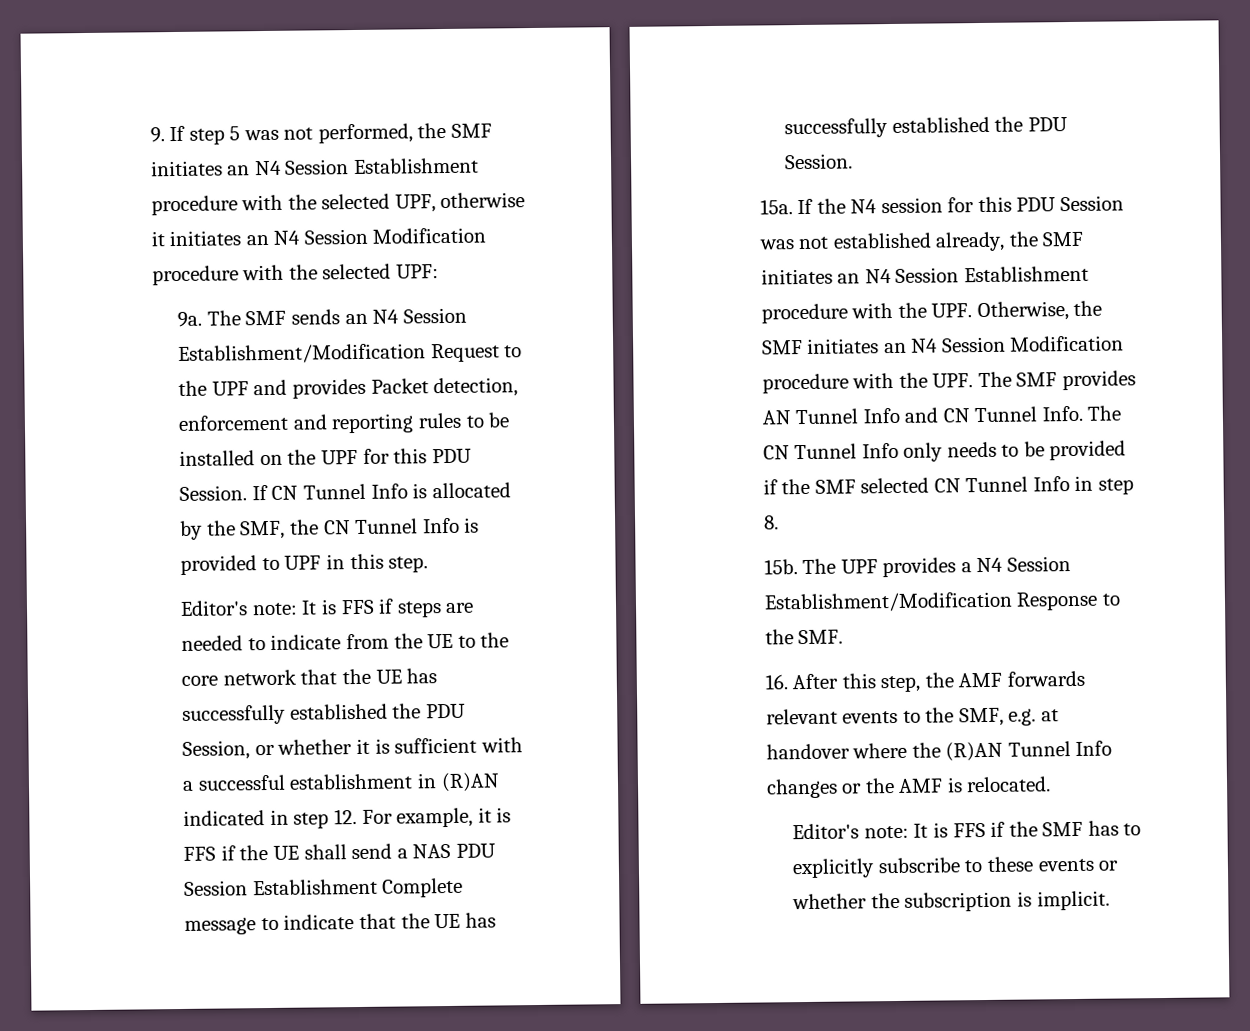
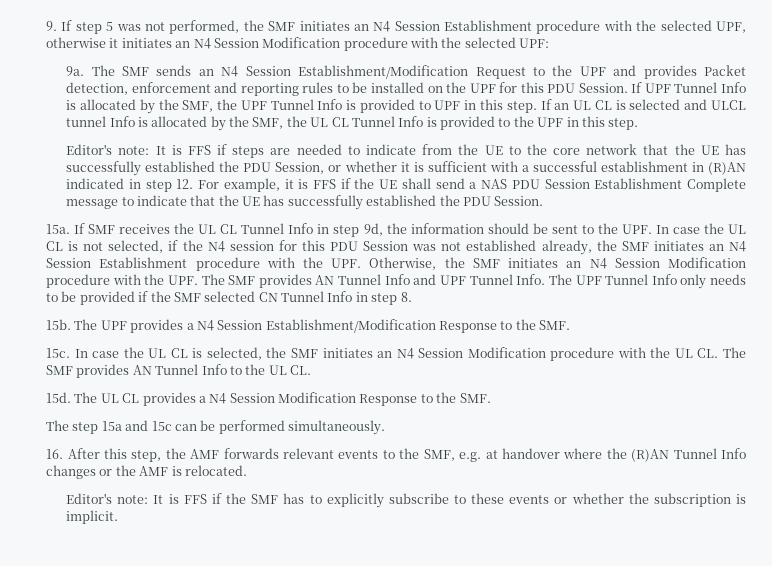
- If CN Tunnel Info is allocated by the SMF, the CN Tunnel Info is provided to UPF in this step.
+ If UPF Tunnel Info is allocated by the SMF, the UPF Tunnel Info is provided to UPF in this step. If an UL CL is selected and ULCL tunnel Info is allocated by the SMF, the UL CL Tunnel Info is provided to the UPF in this step.
- If the N4 session for this PDU Session was not established already, the SMF initiates an N4 Session Establishment procedure with the UPF. Otherwise, the SMF initiates an N4 Session Modification procedure with the UPF. The SMF provides AN Tunnel Info and CN Tunnel Info.
+ If SMF receives the UL CL Tunnel Info in step 9d, the information should be sent to the UPF. In case the UL CL is not selected, if the N4 session for this PDU Session was not established already, the SMF initiates an N4 Session Establishment procedure with the UPF. Otherwise, the SMF initiates an N4 Session Modification procedure with the UPF. The SMF provides AN Tunnel Info and UPF Tunnel Info.
- The CN Tunnel Info only needs to be provided if the SMF selected CN Tunnel Info in step 8.
+ The UPF Tunnel Info only needs to be provided if the SMF selected CN Tunnel Info in step 8.
+ 15c. In case the UL CL is selected, the SMF initiates an N4 Session Modification procedure with the UL CL. The SMF provides AN Tunnel Info to the UL CL.
+ 15d. The UL CL provides a N4 Session Modification Response to the SMF.
+ The step 15a and 15c can be performed simultaneously.

